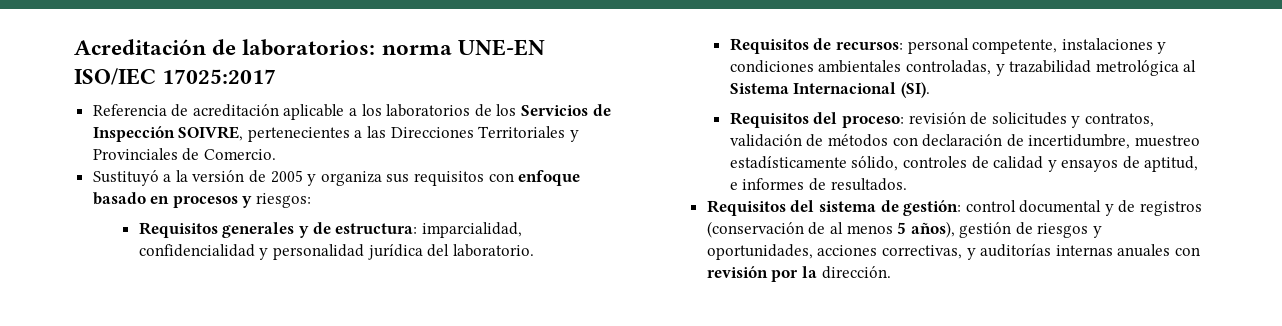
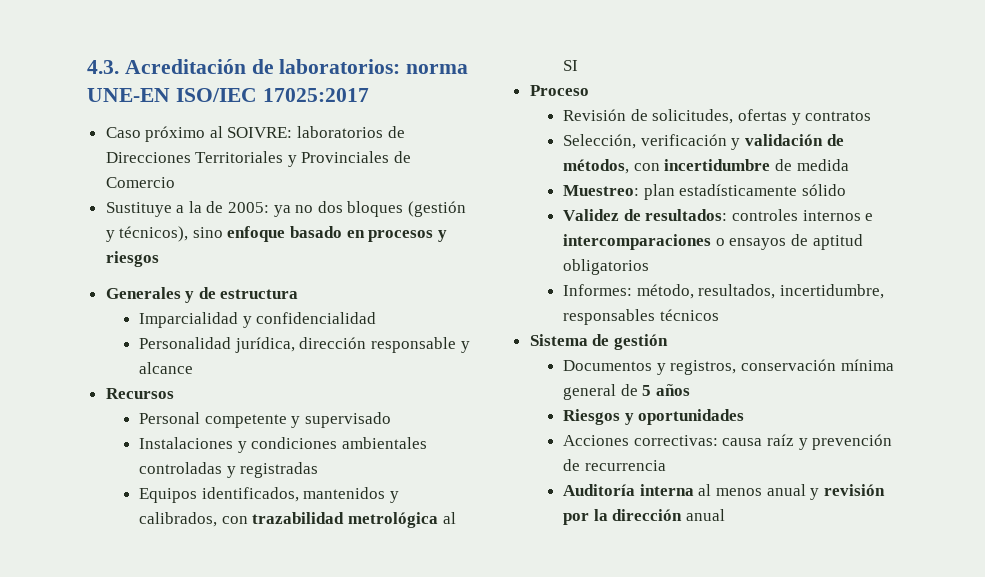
- Acreditación de laboratorios: norma UNE-EN ISO/IEC 17025:2017
+ 4.3. Acreditación de laboratorios: norma UNE-EN ISO/IEC 17025:2017
- Referencia de acreditación aplicable a los laboratorios de los Servicios de Inspección SOIVRE, pertenecientes a las Direcciones Territoriales y Provinciales de Comercio.
- Sustituyó a la versión de 2005 y organiza sus requisitos con enfoque basado en procesos y riesgos:
- Requisitos generales y de estructura: imparcialidad, confidencialidad y personalidad jurídica del laboratorio.
- Requisitos de recursos: personal competente, instalaciones y condiciones ambientales controladas, y trazabilidad metrológica al Sistema Internacional (SI).
- Requisitos del proceso: revisión de solicitudes y contratos, validación de métodos con declaración de incertidumbre, muestreo estadísticamente sólido, controles de calidad y ensayos de aptitud, e informes de resultados.
- Requisitos del sistema de gestión: control documental y de registros (conservación de al menos 5 años), gestión de riesgos y oportunidades, acciones correctivas, y auditorías internas anuales con revisión por la dirección.
+ Caso próximo al SOIVRE: laboratorios de Direcciones Territoriales y Provinciales de Comercio
+ Sustituye a la de 2005: ya no dos bloques (gestión y técnicos), sino enfoque basado en procesos y riesgos
+ Generales y de estructura
+ Imparcialidad y confidencialidad
+ Personalidad jurídica, dirección responsable y alcance
+ Recursos
+ Personal competente y supervisado
+ Instalaciones y condiciones ambientales controladas y registradas
+ Equipos identificados, mantenidos y calibrados, con trazabilidad metrológica al SI
+ Proceso
+ Revisión de solicitudes, ofertas y contratos
+ Selección, verificación y validación de métodos, con incertidumbre de medida
+ Muestreo: plan estadísticamente sólido
+ Validez de resultados: controles internos e intercomparaciones o ensayos de aptitud obligatorios
+ Informes: método, resultados, incertidumbre, responsables técnicos
+ Sistema de gestión
+ Documentos y registros, conservación mínima general de 5 años
+ Riesgos y oportunidades
+ Acciones correctivas: causa raíz y prevención de recurrencia
+ Auditoría interna al menos anual y revisión por la dirección anual

